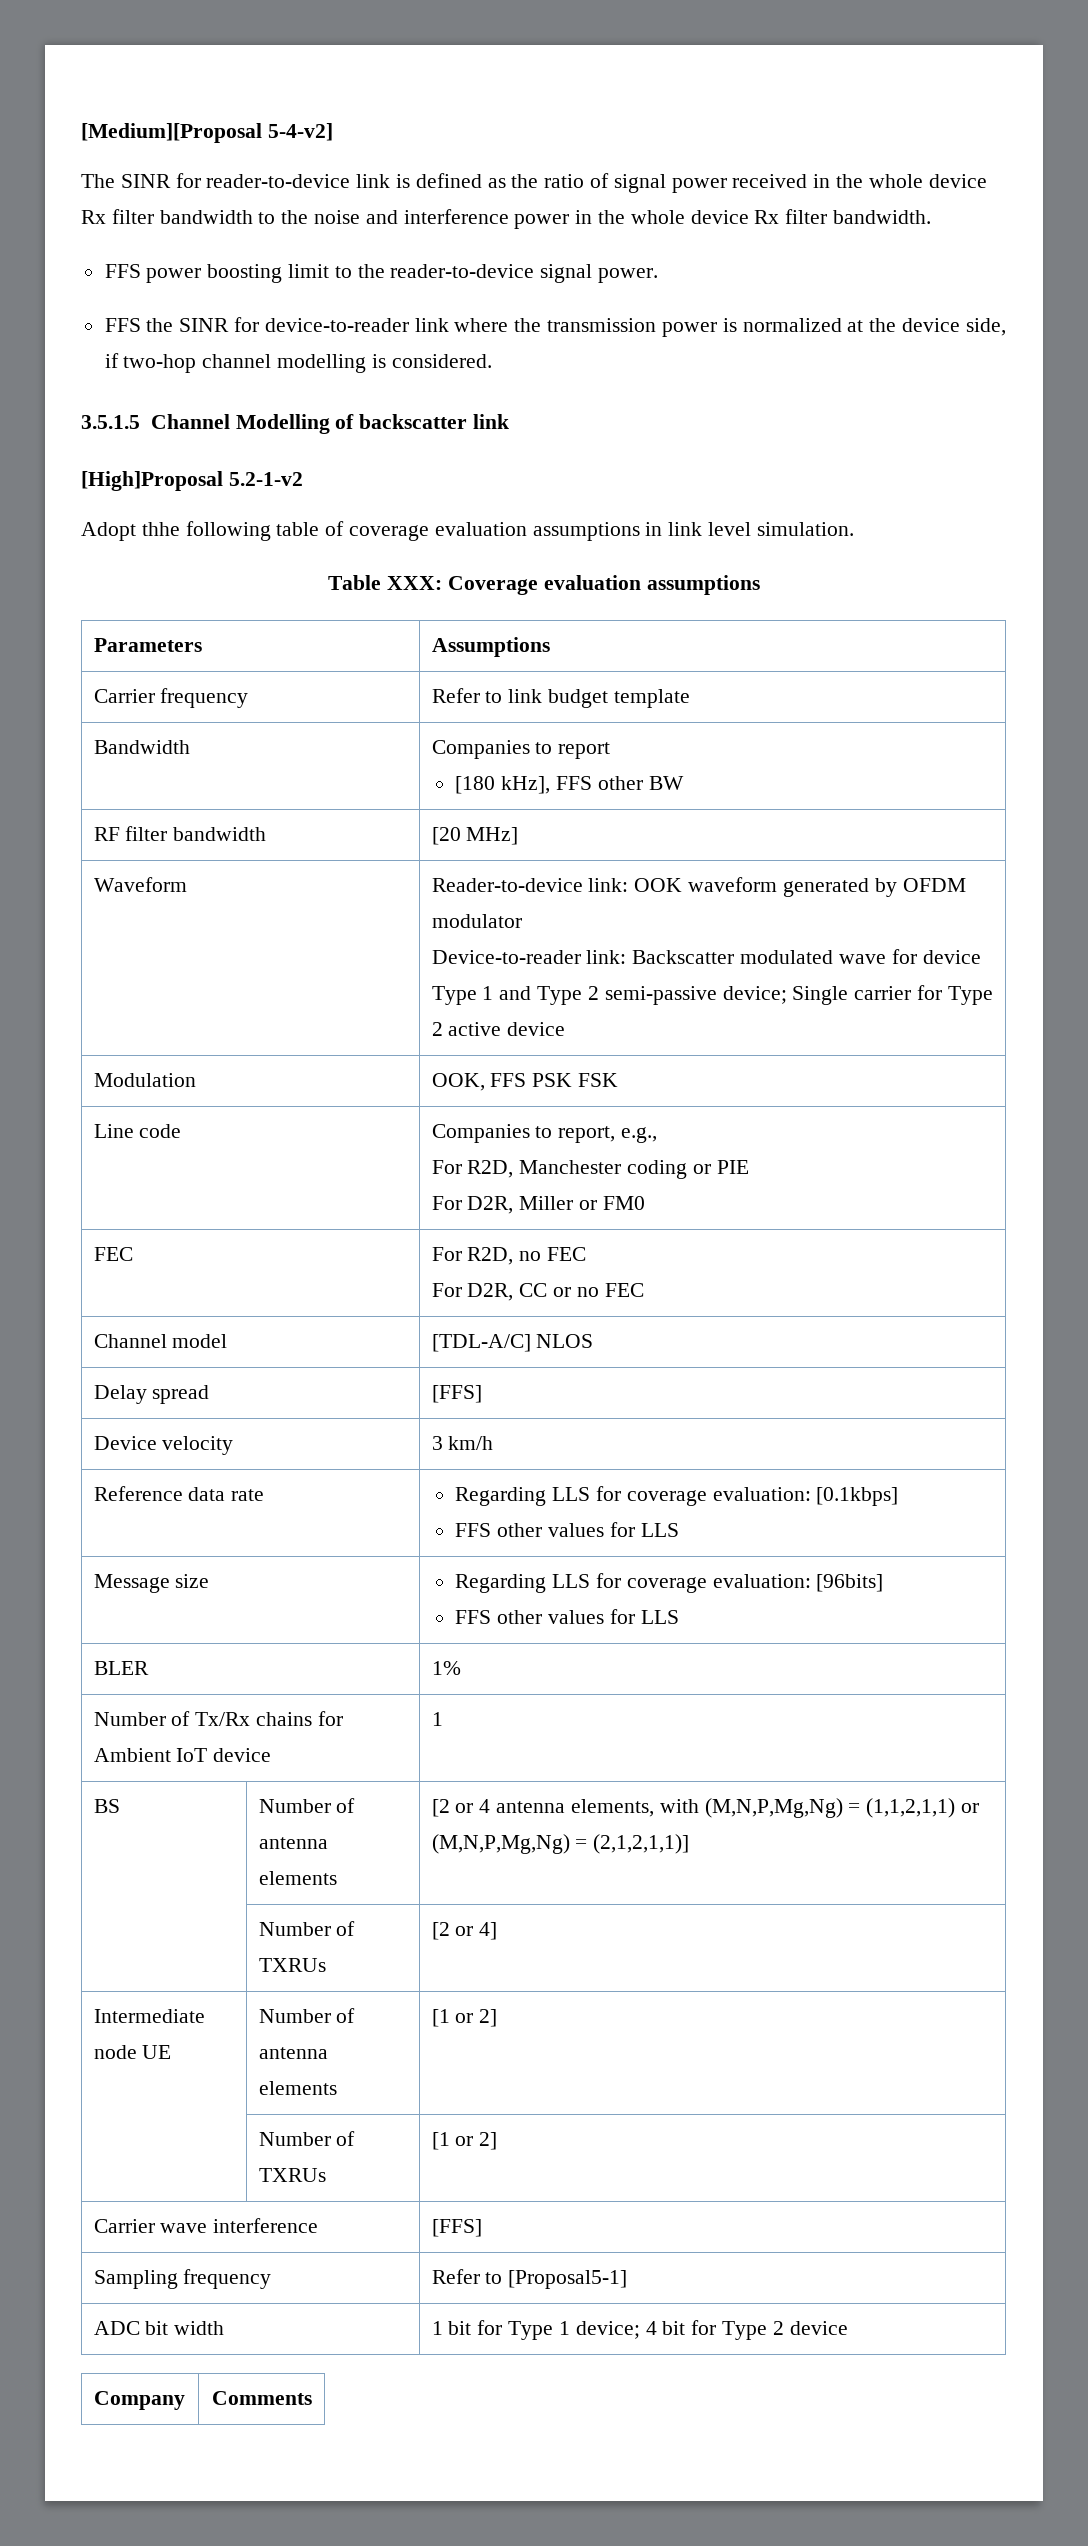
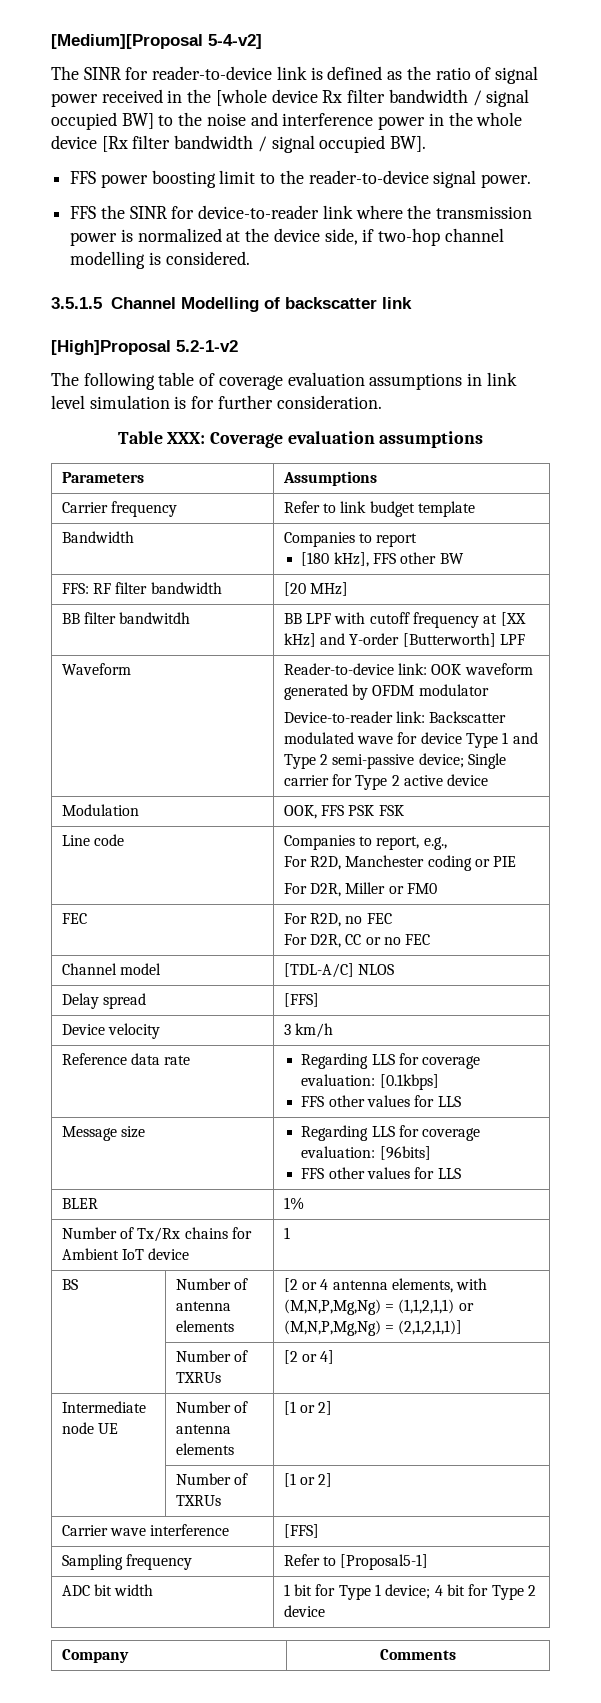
- The SINR for reader-to-device link is defined as the ratio of signal power received in the whole device Rx filter bandwidth to the noise and interference power in the whole device Rx filter bandwidth.
+ The SINR for reader-to-device link is defined as the ratio of signal power received in the [whole device Rx filter bandwidth / signal occupied BW] to the noise and interference power in the whole device [Rx filter bandwidth / signal occupied BW].
- Adopt thhe following table of coverage evaluation assumptions in link level simulation.
+ The following table of coverage evaluation assumptions in link level simulation is for further consideration.
- RF filter bandwidth | [20 MHz]
+ FFS: RF filter bandwidth | [20 MHz]
+ BB filter bandwitdh | BB LPF with cutoff frequency at [XX kHz] and Y-order [Butterworth] LPF

